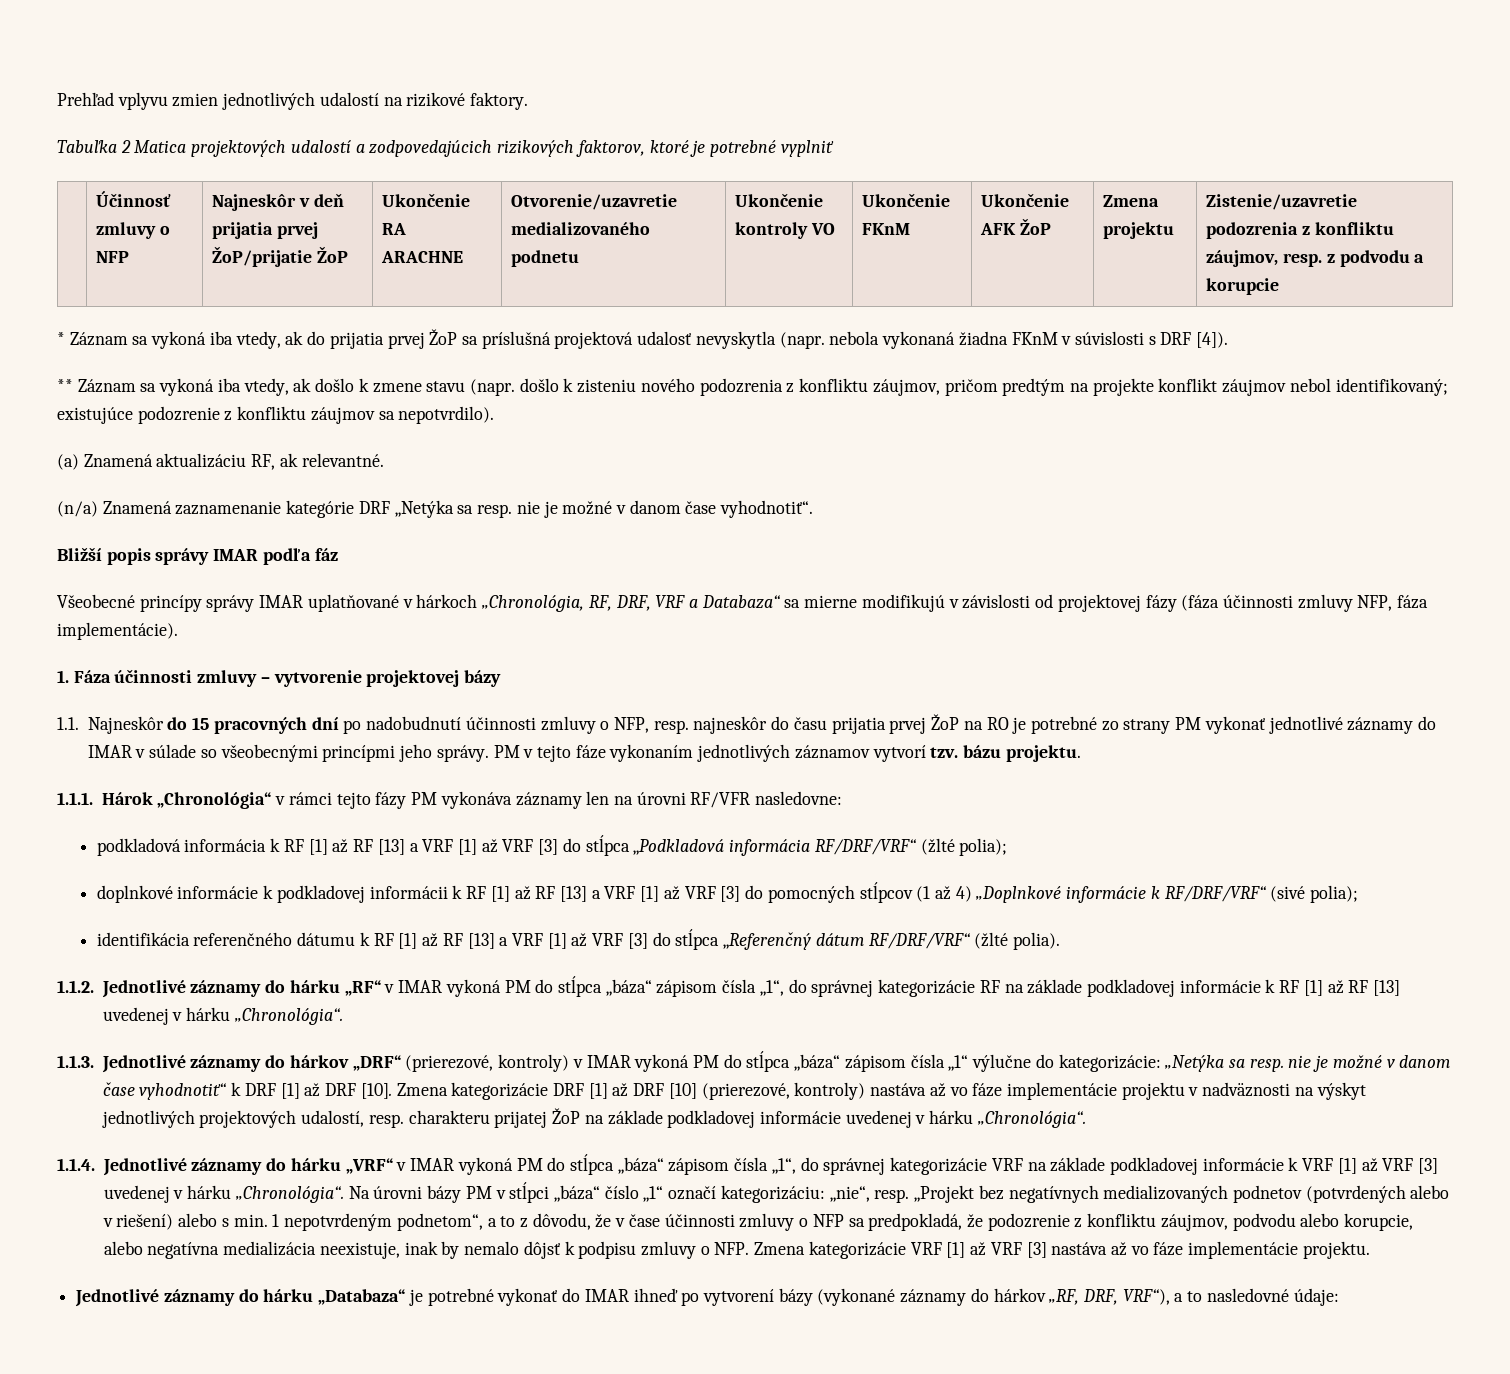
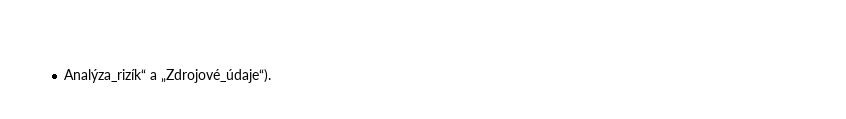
- Prehľad vplyvu zmien jednotlivých udalostí na rizikové faktory.
- Tabuľka 2 Matica projektových udalostí a zodpovedajúcich rizikových faktorov, ktoré je potrebné vyplniť
- | Účinnosť zmluvy o NFP | Najneskôr v deň prijatia prvej ŽoP/prijatie ŽoP | Ukončenie RA ARACHNE | Otvorenie/uzavretie medializovaného podnetu | Ukončenie kontroly VO | Ukončenie FKnM | Ukončenie AFK ŽoP | Zmena projektu | Zistenie/uzavretie podozrenia z konfliktu záujmov, resp. z podvodu a korupcie
- * Záznam sa vykoná iba vtedy, ak do prijatia prvej ŽoP sa príslušná projektová udalosť nevyskytla (napr. nebola vykonaná žiadna FKnM v súvislosti s DRF [4]).
- ** Záznam sa vykoná iba vtedy, ak došlo k zmene stavu (napr. došlo k zisteniu nového podozrenia z konfliktu záujmov, pričom predtým na projekte konflikt záujmov nebol identifikovaný; existujúce podozrenie z konfliktu záujmov sa nepotvrdilo).
- (a) Znamená aktualizáciu RF, ak relevantné.
- (n/a) Znamená zaznamenanie kategórie DRF „Netýka sa resp. nie je možné v danom čase vyhodnotiť“.
- Bližší popis správy IMAR podľa fáz
- Všeobecné princípy správy IMAR uplatňované v hárkoch „Chronológia, RF, DRF, VRF a Databaza“ sa mierne modifikujú v závislosti od projektovej fázy (fáza účinnosti zmluvy NFP, fáza implementácie).
- 1. Fáza účinnosti zmluvy – vytvorenie projektovej bázy
- 1.1. Najneskôr do 15 pracovných dní po nadobudnutí účinnosti zmluvy o NFP, resp. najneskôr do času prijatia prvej ŽoP na RO je potrebné zo strany PM vykonať jednotlivé záznamy do IMAR v súlade so všeobecnými princípmi jeho správy. PM v tejto fáze vykonaním jednotlivých záznamov vytvorí tzv. bázu projektu.
- 1.1.1. Hárok „Chronológia“ v rámci tejto fázy PM vykonáva záznamy len na úrovni RF/VFR nasledovne:
- podkladová informácia k RF [1] až RF [13] a VRF [1] až VRF [3] do stĺpca „Podkladová informácia RF/DRF/VRF“ (žlté polia);
- doplnkové informácie k podkladovej informácii k RF [1] až RF [13] a VRF [1] až VRF [3] do pomocných stĺpcov (1 až 4) „Doplnkové informácie k RF/DRF/VRF“ (sivé polia);
- identifikácia referenčného dátumu k RF [1] až RF [13] a VRF [1] až VRF [3] do stĺpca „Referenčný dátum RF/DRF/VRF“ (žlté polia).
- 1.1.2. Jednotlivé záznamy do hárku „RF“ v IMAR vykoná PM do stĺpca „báza“ zápisom čísla „1“, do správnej kategorizácie RF na základe podkladovej informácie k RF [1] až RF [13] uvedenej v hárku „Chronológia“.
- 1.1.3. Jednotlivé záznamy do hárkov „DRF“ (prierezové, kontroly) v IMAR vykoná PM do stĺpca „báza“ zápisom čísla „1“ výlučne do kategorizácie: „Netýka sa resp. nie je možné v danom čase vyhodnotiť“ k DRF [1] až DRF [10]. Zmena kategorizácie DRF [1] až DRF [10] (prierezové, kontroly) nastáva až vo fáze implementácie projektu v nadväznosti na výskyt jednotlivých projektových udalostí, resp. charakteru prijatej ŽoP na základe podkladovej informácie uvedenej v hárku „Chronológia“.
- 1.1.4. Jednotlivé záznamy do hárku „VRF“ v IMAR vykoná PM do stĺpca „báza“ zápisom čísla „1“, do správnej kategorizácie VRF na základe podkladovej informácie k VRF [1] až VRF [3] uvedenej v hárku „Chronológia“. Na úrovni bázy PM v stĺpci „báza“ číslo „1“ označí kategorizáciu: „nie“, resp. „Projekt bez negatívnych medializovaných podnetov (potvrdených alebo v riešení) alebo s min. 1 nepotvrdeným podnetom“, a to z dôvodu, že v čase účinnosti zmluvy o NFP sa predpokladá, že podozrenie z konfliktu záujmov, podvodu alebo korupcie, alebo negatívna medializácia neexistuje, inak by nemalo dôjsť k podpisu zmluvy o NFP. Zmena kategorizácie VRF [1] až VRF [3] nastáva až vo fáze implementácie projektu.
- Jednotlivé záznamy do hárku „Databaza“ je potrebné vykonať do IMAR ihneď po vytvorení bázy (vykonané záznamy do hárkov „RF, DRF, VRF“), a to nasledovné údaje:
+ Analýza_rizík“ a „Zdrojové_údaje“).

